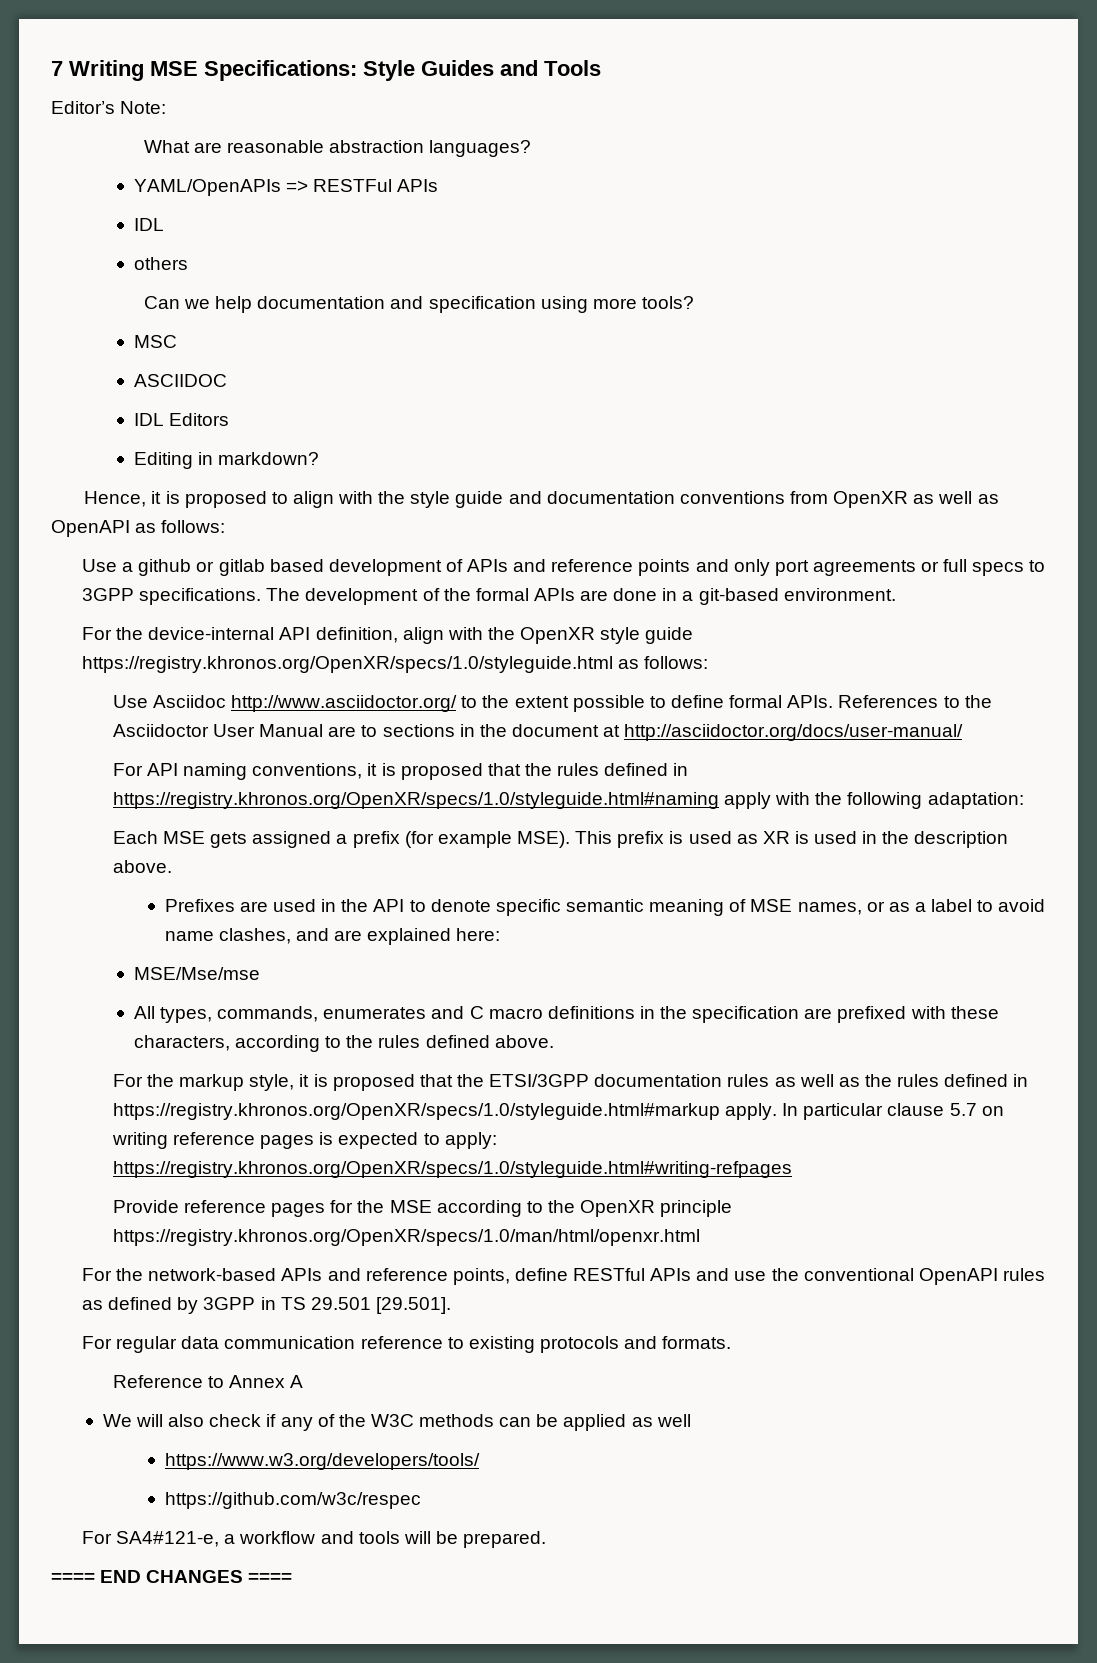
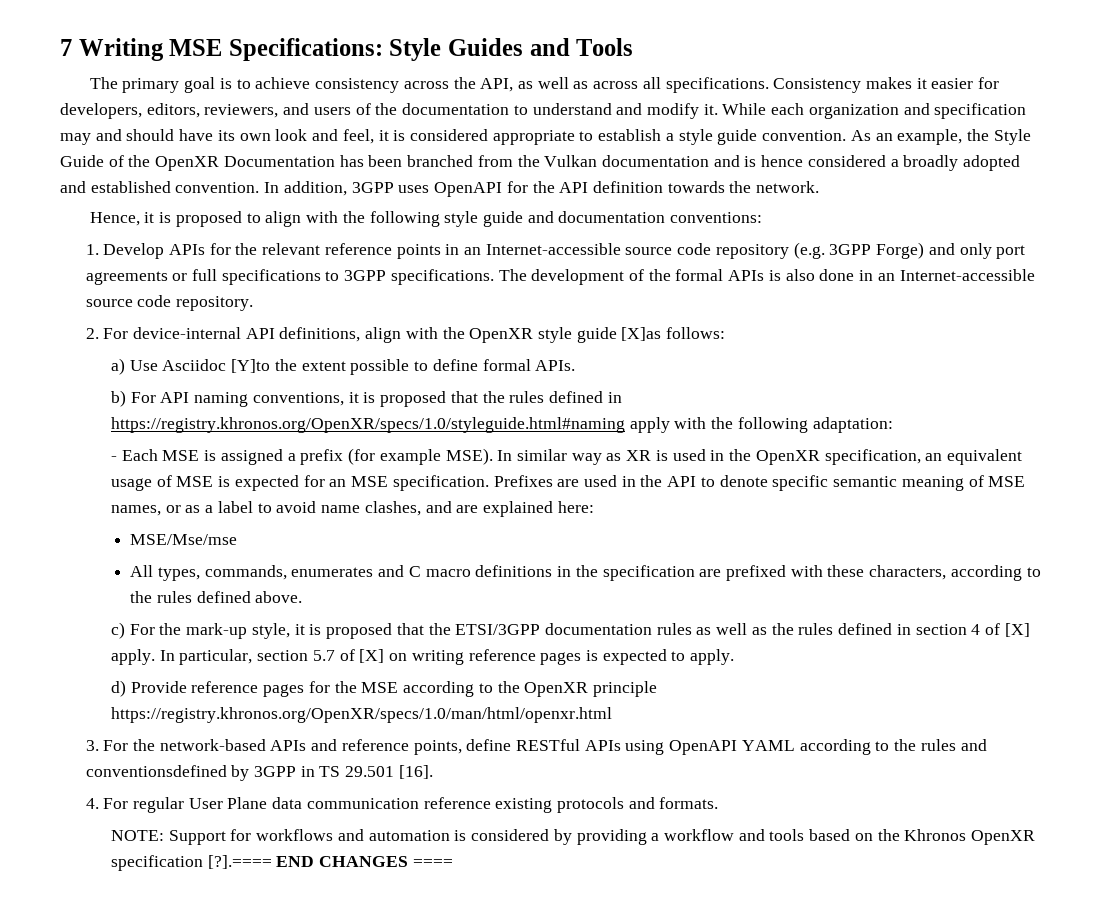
- Editor’s Note:
- What are reasonable abstraction languages?
- YAML/OpenAPIs => RESTFul APIs
- IDL
- others
- Can we help documentation and specification using more tools?
- MSC
- ASCIIDOC
- IDL Editors
- Editing in markdown?
+ The primary goal is to achieve consistency across the API, as well as across all specifications. Consistency makes it easier for developers, editors, reviewers, and users of the documentation to understand and modify it. While each organization and specification may and should have its own look and feel, it is considered appropriate to establish a style guide convention. As an example, the Style Guide of the OpenXR Documentation has been branched from the Vulkan documentation and is hence considered a broadly adopted and established convention. In addition, 3GPP uses OpenAPI for the API definition towards the network.
- Hence, it is proposed to align with the style guide and documentation conventions from OpenXR as well as OpenAPI as follows:
- Use a github or gitlab based development of APIs and reference points and only port agreements or full specs to 3GPP specifications.
+ Hence, it is proposed to align with the following style guide and documentation conventions:
+ 1. Develop APIs for the relevant reference points in an Internet-accessible source code repository (e.g. 3GPP Forge) and only port agreements or full specifications to 3GPP specifications.
- The development of the formal APIs are done in a git-based environment.
- For the device-internal API definition, align with the OpenXR style guide https://registry.khronos.org/OpenXR/specs/1.0/styleguide.html as follows:
- Use Asciidoc http://www.asciidoctor.org/ to the extent possible to define formal APIs. References to the Asciidoctor User Manual are to sections in the document at http://asciidoctor.org/docs/user-manual/
- For API naming conventions, it is proposed that the rules defined in https://registry.khronos.org/OpenXR/specs/1.0/styleguide.html#naming apply with the following adaptation:
+ The development of the formal APIs is also done in an Internet-accessible source code repository.
+ 2. For device-internal API definitions, align with the OpenXR style guide [X]as follows:
+ a) Use Asciidoc [Y]to the extent possible to define formal APIs.
+ b) For API naming conventions, it is proposed that the rules defined in https://registry.khronos.org/OpenXR/specs/1.0/styleguide.html#naming apply with the following adaptation:
- Each MSE gets assigned a prefix (for example MSE).
+ - Each MSE is assigned a prefix (for example MSE).
- This prefix is used as XR is used in the description above.
- Prefixes are used in the API to denote specific semantic meaning of MSE names, or as a label to avoid name clashes, and are explained here:
+ In similar way as XR is used in the OpenXR specification, an equivalent usage of MSE is expected for an MSE specification. Prefixes are used in the API to denote specific semantic meaning of MSE names, or as a label to avoid name clashes, and are explained here:
- For the markup style, it is proposed that the ETSI/3GPP documentation rules as well as the rules defined in https://registry.khronos.org/OpenXR/specs/1.0/styleguide.html#markup apply. In particular clause 5.7 on writing reference pages is expected to apply: https://registry.khronos.org/OpenXR/specs/1.0/styleguide.html#writing-refpages
- Provide reference pages for the MSE according to the OpenXR principle https://registry.khronos.org/OpenXR/specs/1.0/man/html/openxr.html
+ c) For the mark-up style, it is proposed that the ETSI/3GPP documentation rules as well as the rules defined in section 4 of [X] apply. In particular, section 5.7 of [X] on writing reference pages is expected to apply.
+ d) Provide reference pages for the MSE according to the OpenXR principle https://registry.khronos.org/OpenXR/specs/1.0/man/html/openxr.html
- For the network-based APIs and reference points, define RESTful APIs and use the conventional OpenAPI rules as defined by 3GPP in TS 29.501 [29.501].
- For regular data communication reference to existing protocols and formats.
+ 3. For the network-based APIs and reference points, define RESTful APIs using OpenAPI YAML according to the rules and conventionsdefined by 3GPP in TS 29.501 [16].
+ 4. For regular User Plane data communication reference existing protocols and formats.
- Reference to Annex A
- We will also check if any of the W3C methods can be applied as well
- https://www.w3.org/developers/tools/
- https://github.com/w3c/respec
- For SA4#121-e, a workflow and tools will be prepared.
- ==== END CHANGES ====
+ NOTE: Support for workflows and automation is considered by providing a workflow and tools based on the Khronos OpenXR specification [?].==== END CHANGES ====

